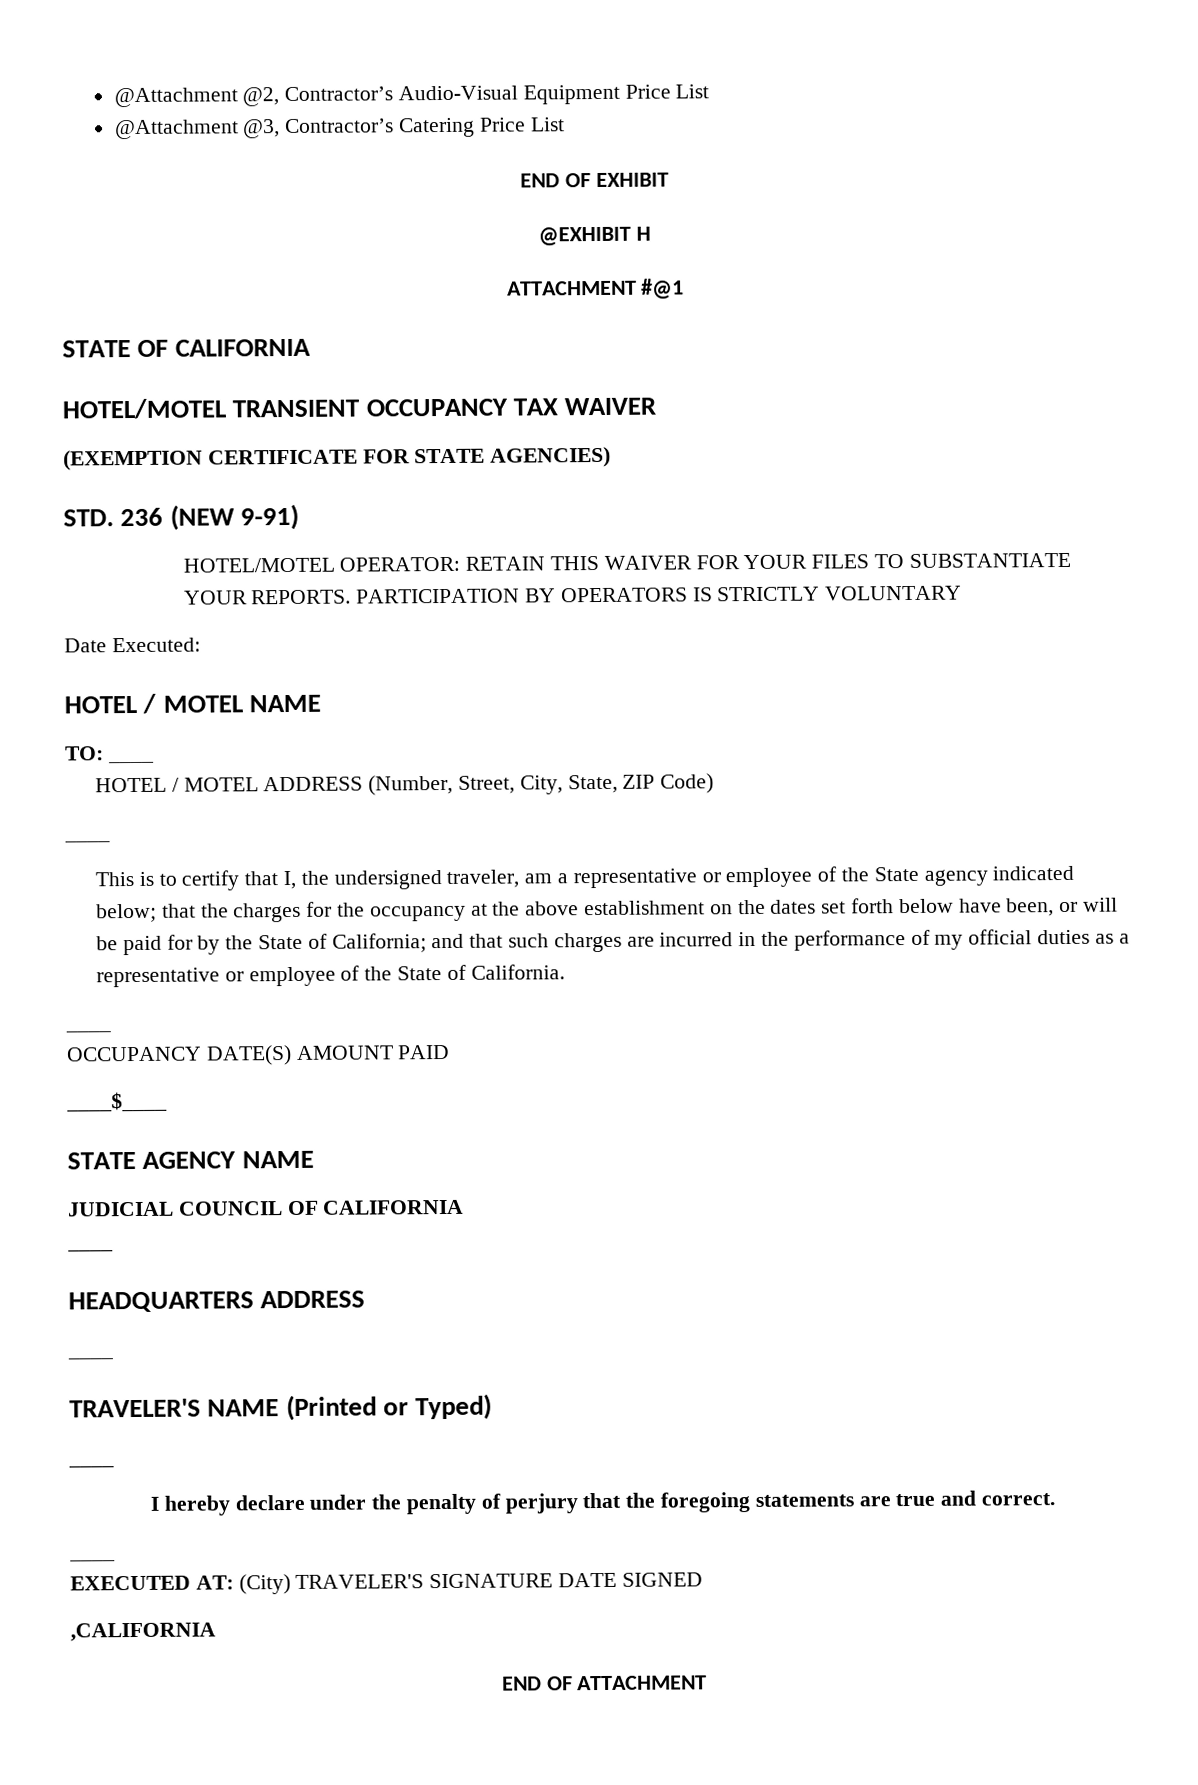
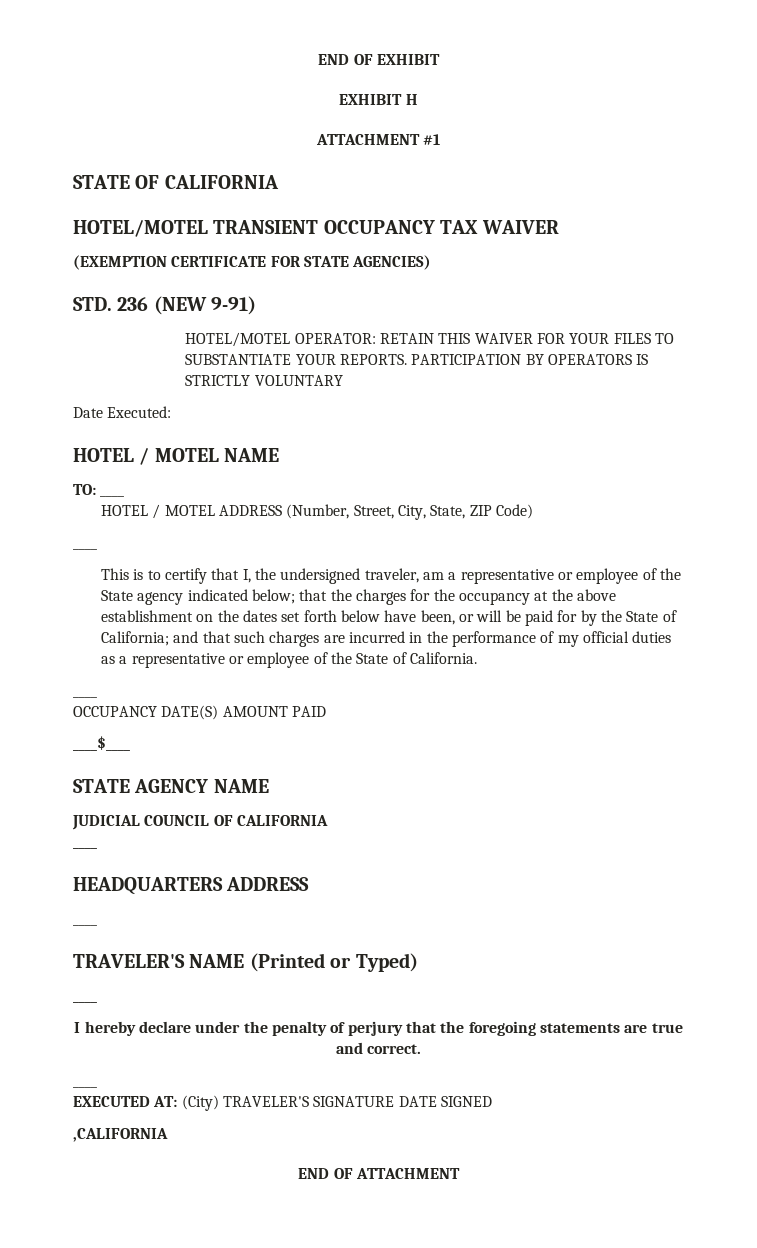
- @Attachment @2, Contractor’s Audio-Visual Equipment Price List
- @Attachment @3, Contractor’s Catering Price List
- @EXHIBIT H
+ EXHIBIT H
- ATTACHMENT #@1
+ ATTACHMENT #1

